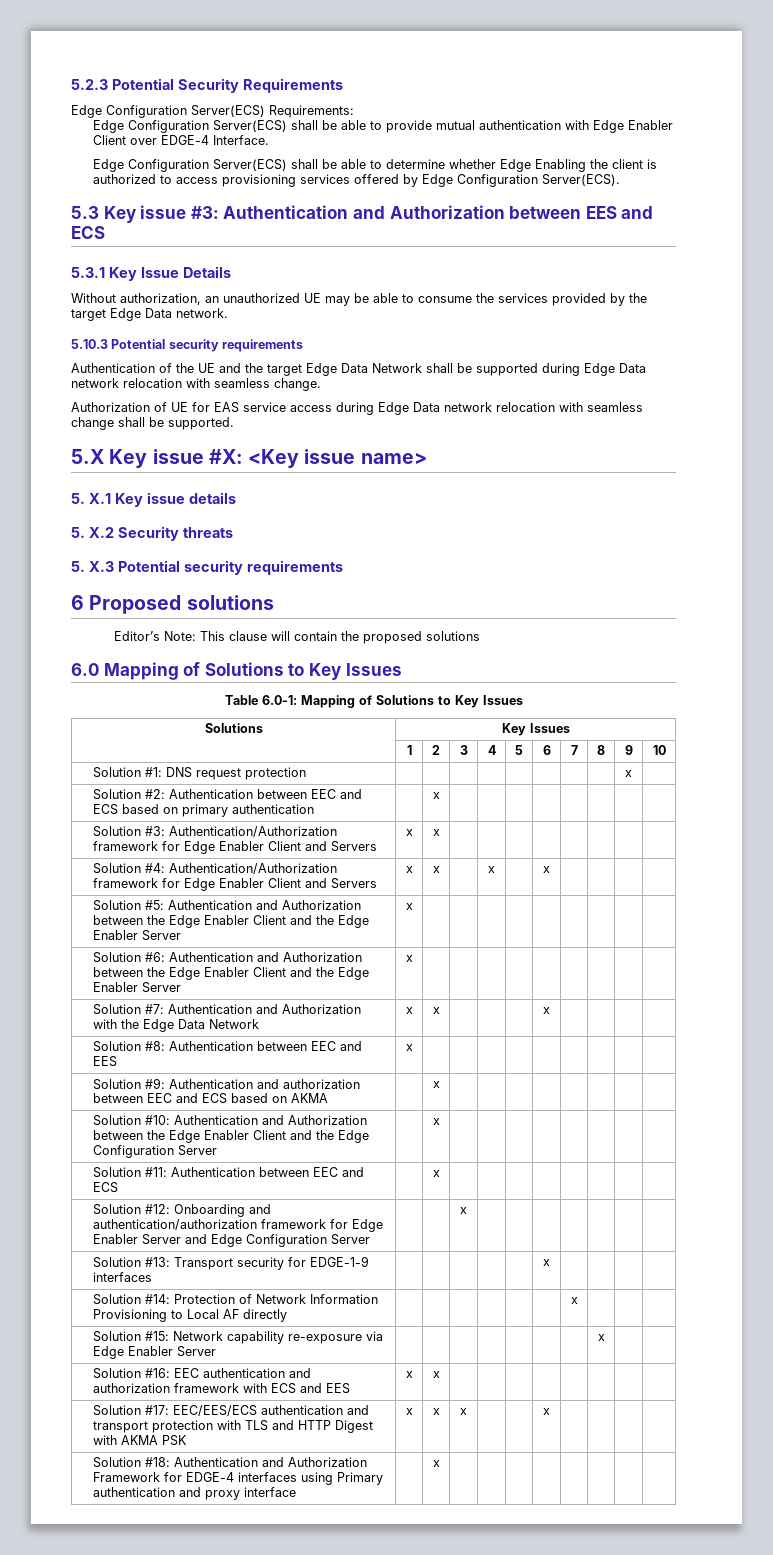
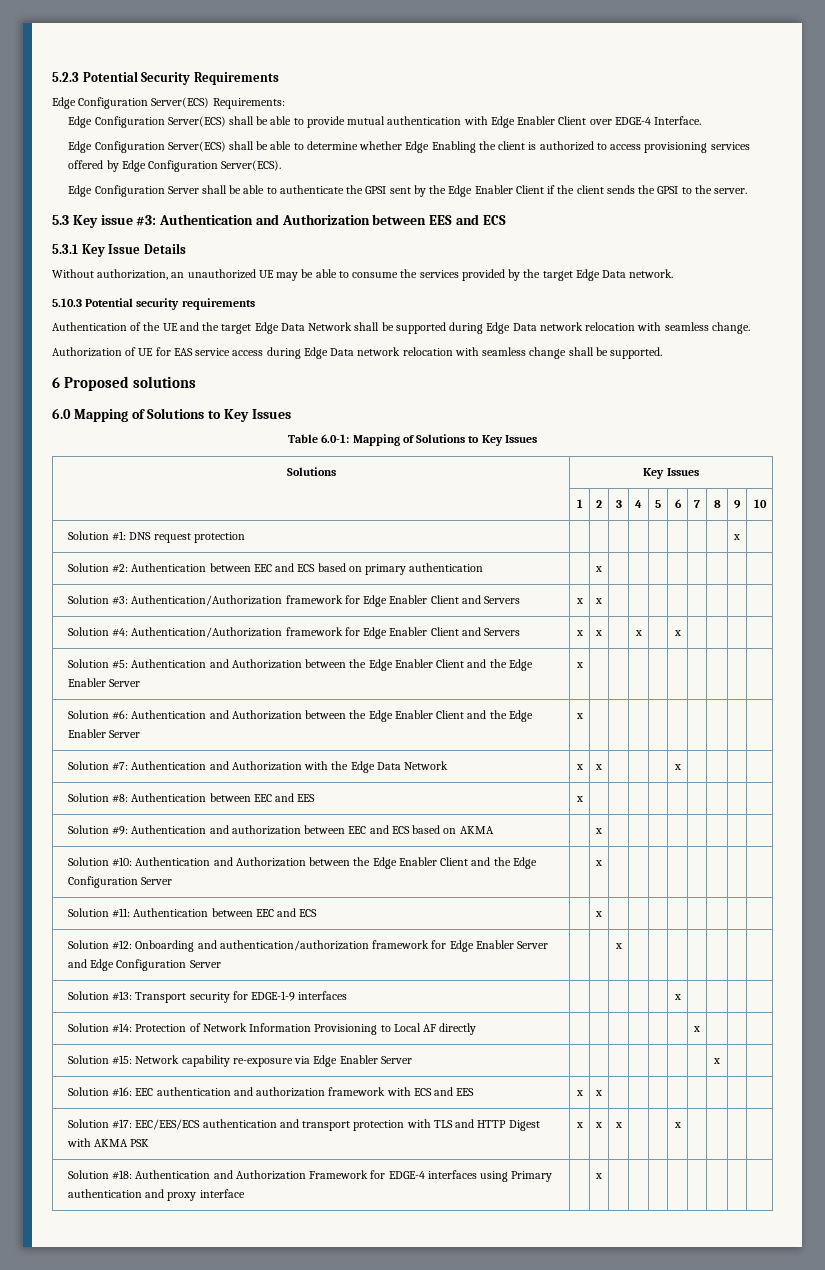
+ Edge Configuration Server shall be able to authenticate the GPSI sent by the Edge Enabler Client if the client sends the GPSI to the server.
- 5.X Key issue #X: <Key issue name>
- 5. X.1 Key issue details
- 5. X.2 Security threats
- 5. X.3 Potential security requirements
  6 Proposed solutions
- Editor’s Note: This clause will contain the proposed solutions

